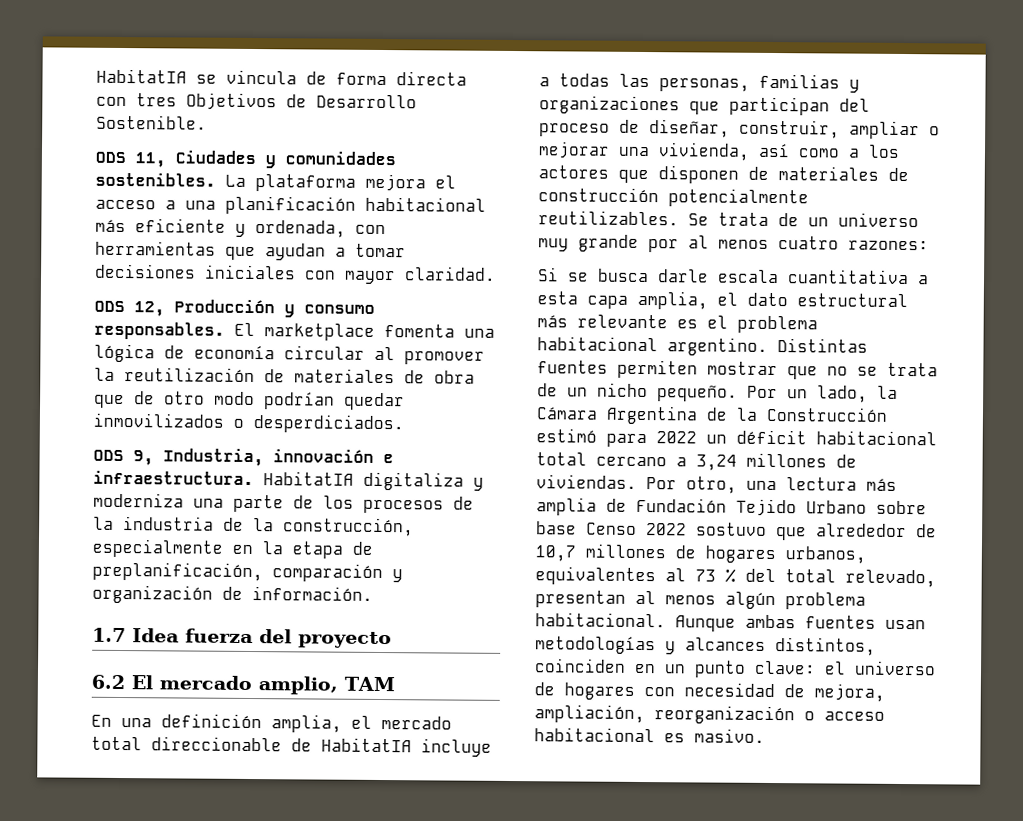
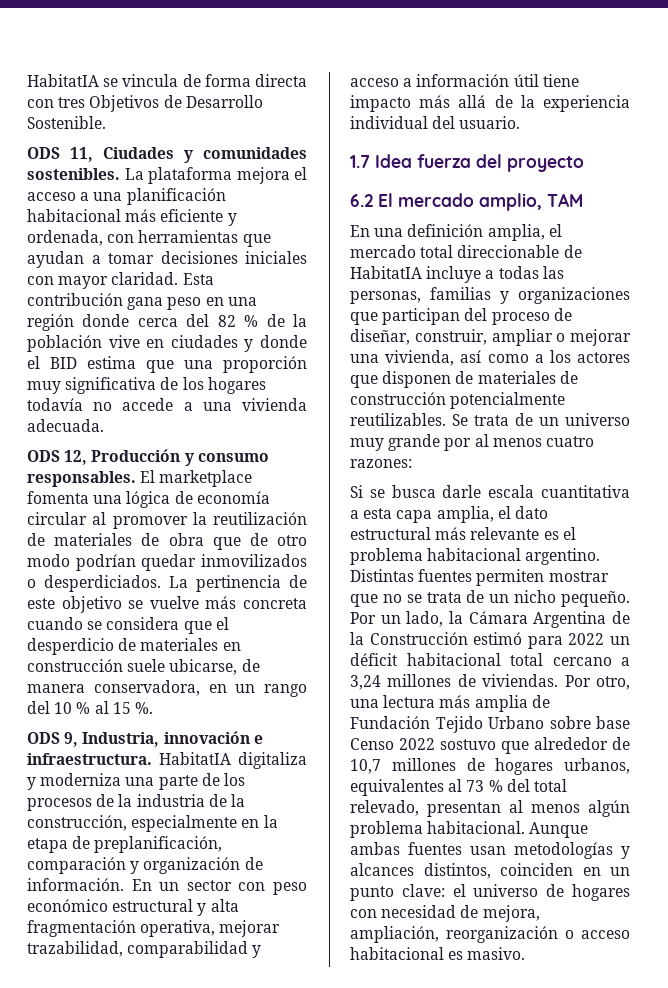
+ Esta contribución gana peso en una región donde cerca del 82 % de la población vive en ciudades y donde el BID estima que una proporción muy significativa de los hogares todavía no accede a una vivienda adecuada.
+ La pertinencia de este objetivo se vuelve más concreta cuando se considera que el desperdicio de materiales en construcción suele ubicarse, de manera conservadora, en un rango del 10 % al 15 %.
+ En un sector con peso económico estructural y alta fragmentación operativa, mejorar trazabilidad, comparabilidad y acceso a información útil tiene impacto más allá de la experiencia individual del usuario.

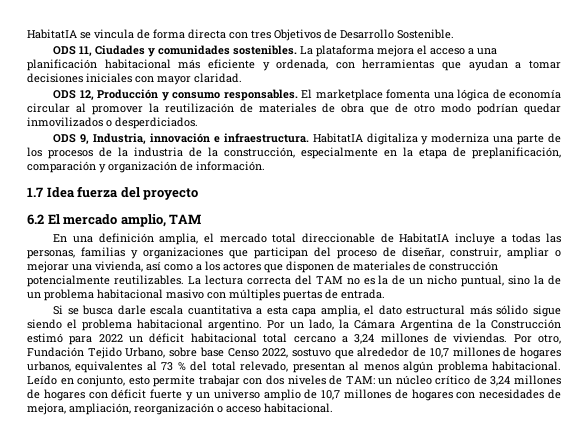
- Esta contribución gana peso en una región donde cerca del 82 % de la población vive en ciudades y donde el BID estima que una proporción muy significativa de los hogares todavía no accede a una vivienda adecuada.
- La pertinencia de este objetivo se vuelve más concreta cuando se considera que el desperdicio de materiales en construcción suele ubicarse, de manera conservadora, en un rango del 10 % al 15 %.
- En un sector con peso económico estructural y alta fragmentación operativa, mejorar trazabilidad, comparabilidad y acceso a información útil tiene impacto más allá de la experiencia individual del usuario.
- Se trata de un universo muy grande por al menos cuatro razones:
+ La lectura correcta del TAM no es la de un nicho puntual, sino la de un problema habitacional masivo con múltiples puertas de entrada.
- Si se busca darle escala cuantitativa a esta capa amplia, el dato estructural más relevante es el problema habitacional argentino.
+ Si se busca darle escala cuantitativa a esta capa amplia, el dato estructural más sólido sigue siendo el problema habitacional argentino.
- Distintas fuentes permiten mostrar que no se trata de un nicho pequeño.
- Por otro, una lectura más amplia de Fundación Tejido Urbano sobre base Censo 2022 sostuvo que alrededor de 10,7 millones de hogares urbanos, equivalentes al 73 % del total relevado, presentan al menos algún problema habitacional.
+ Por otro, Fundación Tejido Urbano, sobre base Censo 2022, sostuvo que alrededor de 10,7 millones de hogares urbanos, equivalentes al 73 % del total relevado, presentan al menos algún problema habitacional.
- Aunque ambas fuentes usan metodologías y alcances distintos, coinciden en un punto clave: el universo de hogares con necesidad de mejora, ampliación, reorganización o acceso habitacional es masivo.
+ Leído en conjunto, esto permite trabajar con dos niveles de TAM: un núcleo crítico de 3,24 millones de hogares con déficit fuerte y un universo amplio de 10,7 millones de hogares con necesidades de mejora, ampliación, reorganización o acceso habitacional.

